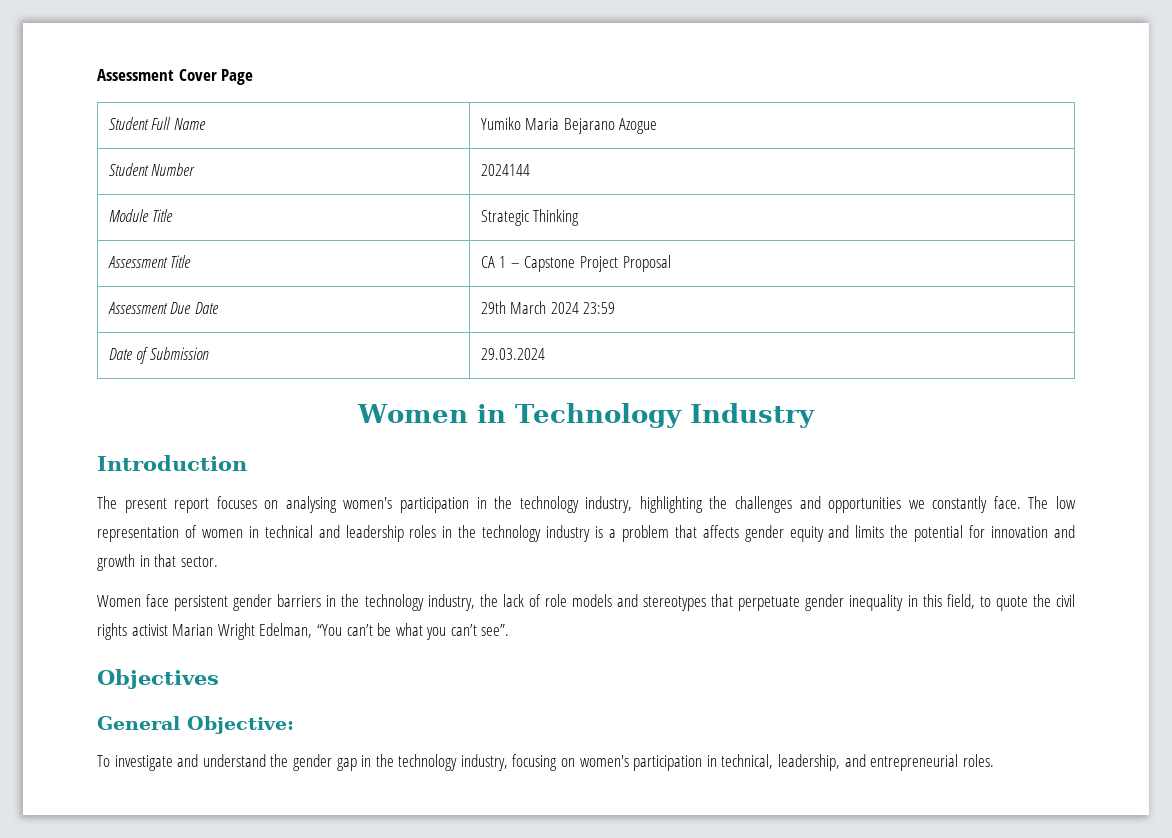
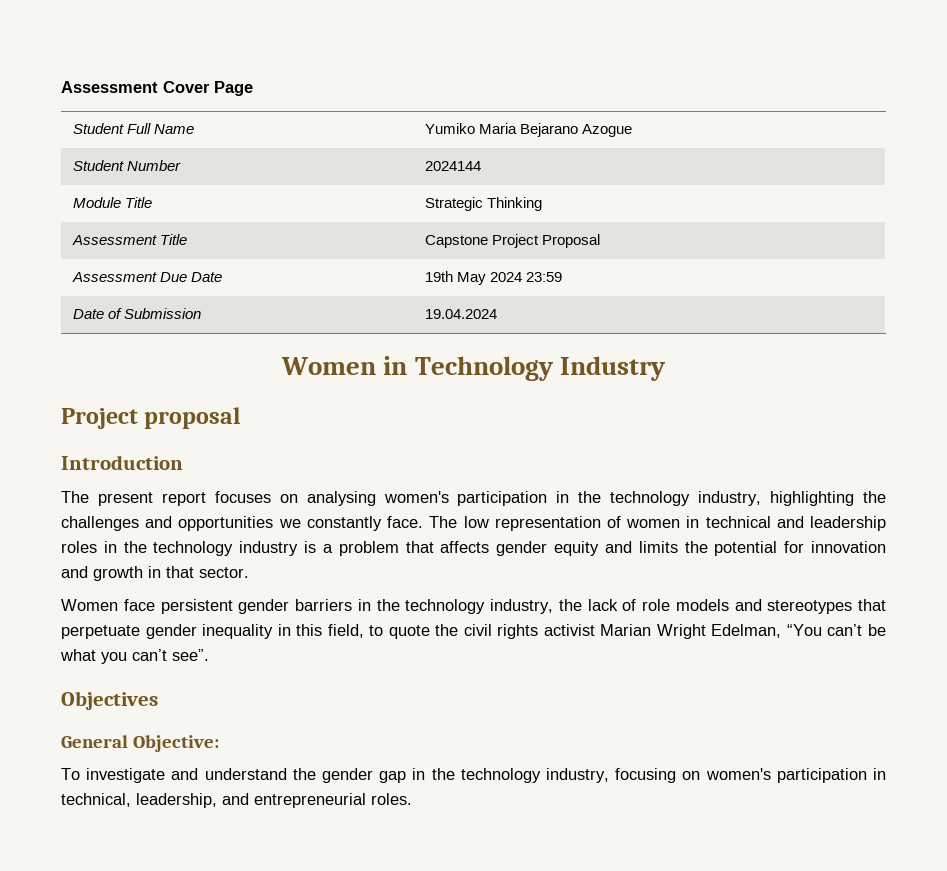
- Assessment Title | CA 1 – Capstone Project Proposal
+ Assessment Title | Capstone Project Proposal
- Assessment Due Date | 29th March 2024 23:59
+ Assessment Due Date | 19th May 2024 23:59
- Date of Submission | 29.03.2024
+ Date of Submission | 19.04.2024
+ Project proposal

